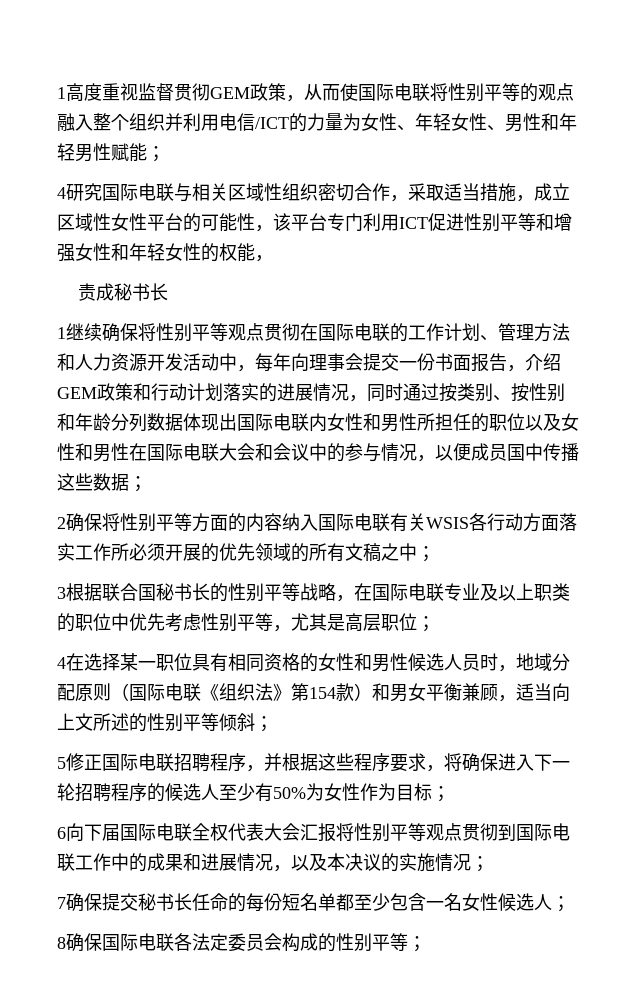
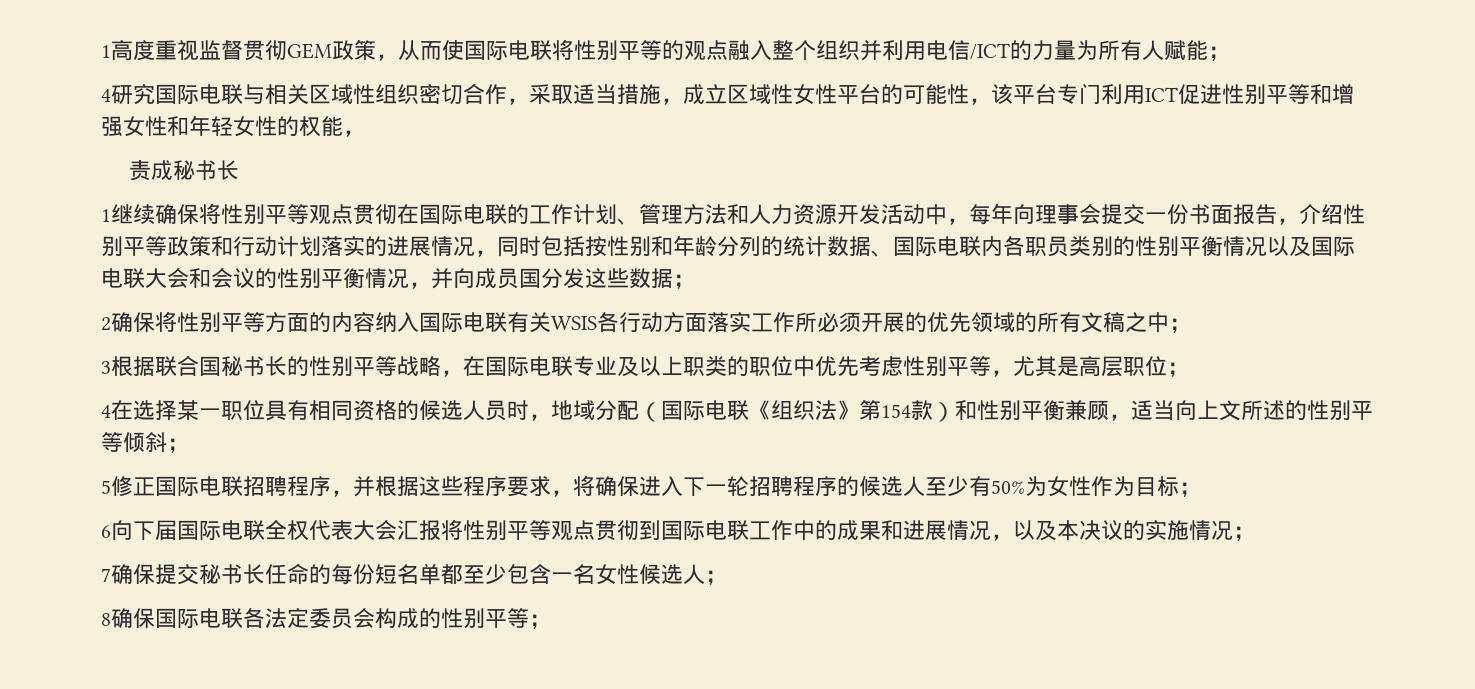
- 1高度重视监督贯彻GEM政策，从而使国际电联将性别平等的观点融入整个组织并利用电信/ICT的力量为女性、年轻女性、男性和年轻男性赋能；
+ 1高度重视监督贯彻GEM政策，从而使国际电联将性别平等的观点融入整个组织并利用电信/ICT的力量为所有人赋能；
- 1继续确保将性别平等观点贯彻在国际电联的工作计划、管理方法和人力资源开发活动中，每年向理事会提交一份书面报告，介绍GEM政策和行动计划落实的进展情况，同时通过按类别、按性别和年龄分列数据体现出国际电联内女性和男性所担任的职位以及女性和男性在国际电联大会和会议中的参与情况，以便成员国中传播这些数据；
+ 1继续确保将性别平等观点贯彻在国际电联的工作计划、管理方法和人力资源开发活动中，每年向理事会提交一份书面报告，介绍性别平等政策和行动计划落实的进展情况，同时包括按性别和年龄分列的统计数据、国际电联内各职员类别的性别平衡情况以及国际电联大会和会议的性别平衡情况，并向成员国分发这些数据；
- 4在选择某一职位具有相同资格的女性和男性候选人员时，地域分配原则（国际电联《组织法》第154款）和男女平衡兼顾，适当向上文所述的性别平等倾斜；
+ 4在选择某一职位具有相同资格的候选人员时，地域分配（国际电联《组织法》第154款）和性别平衡兼顾，适当向上文所述的性别平等倾斜；

